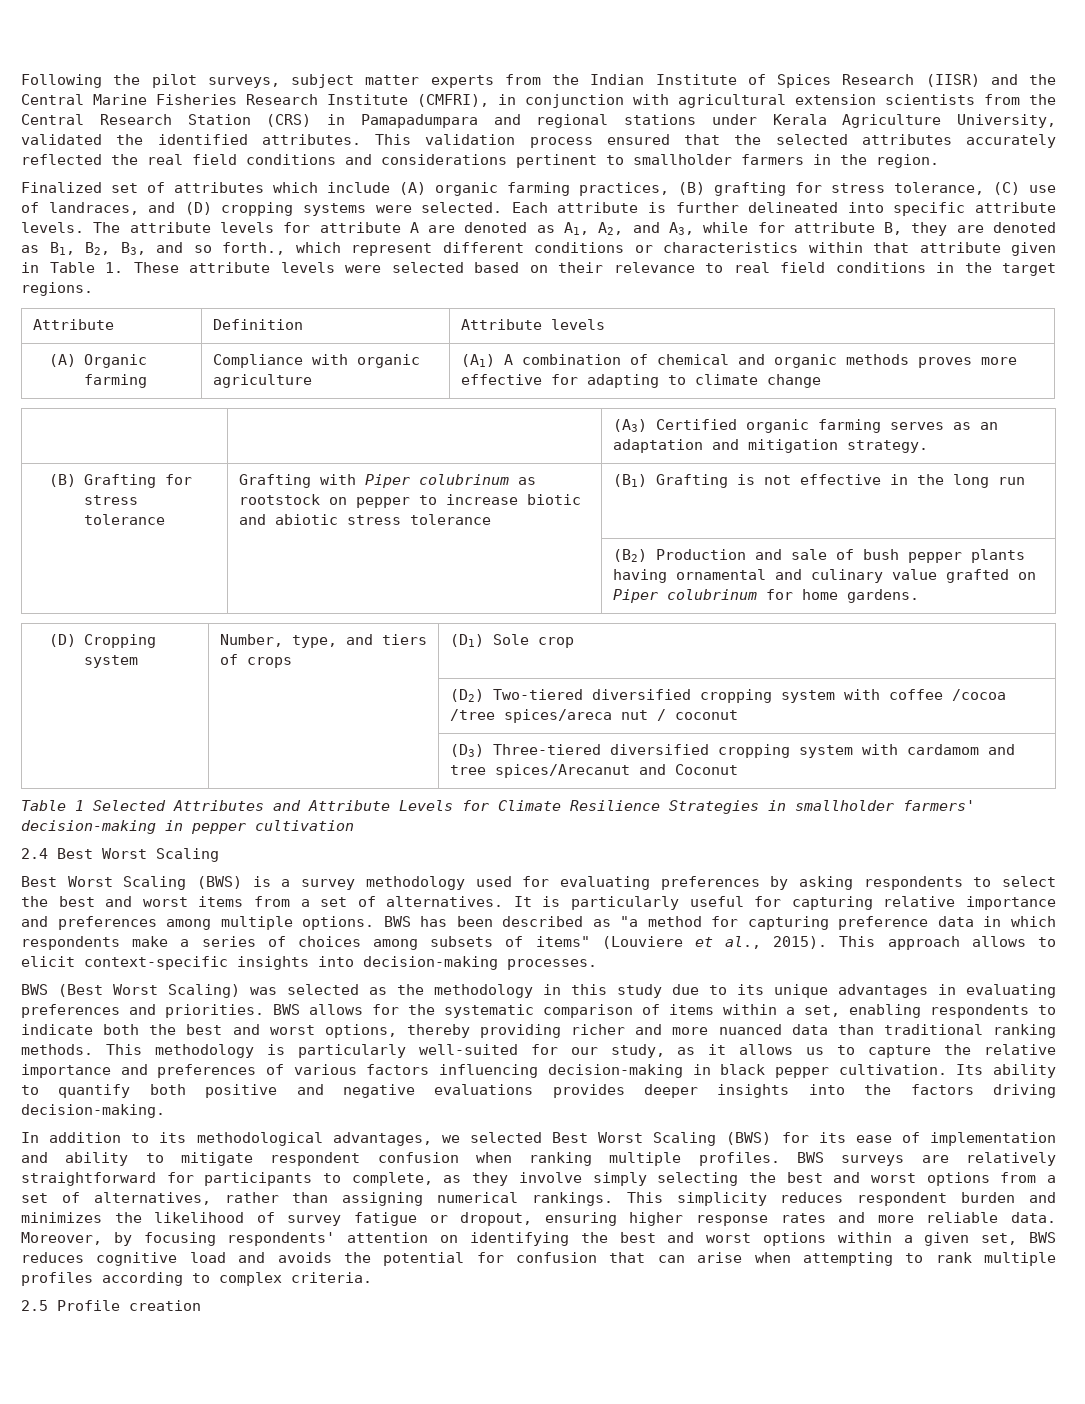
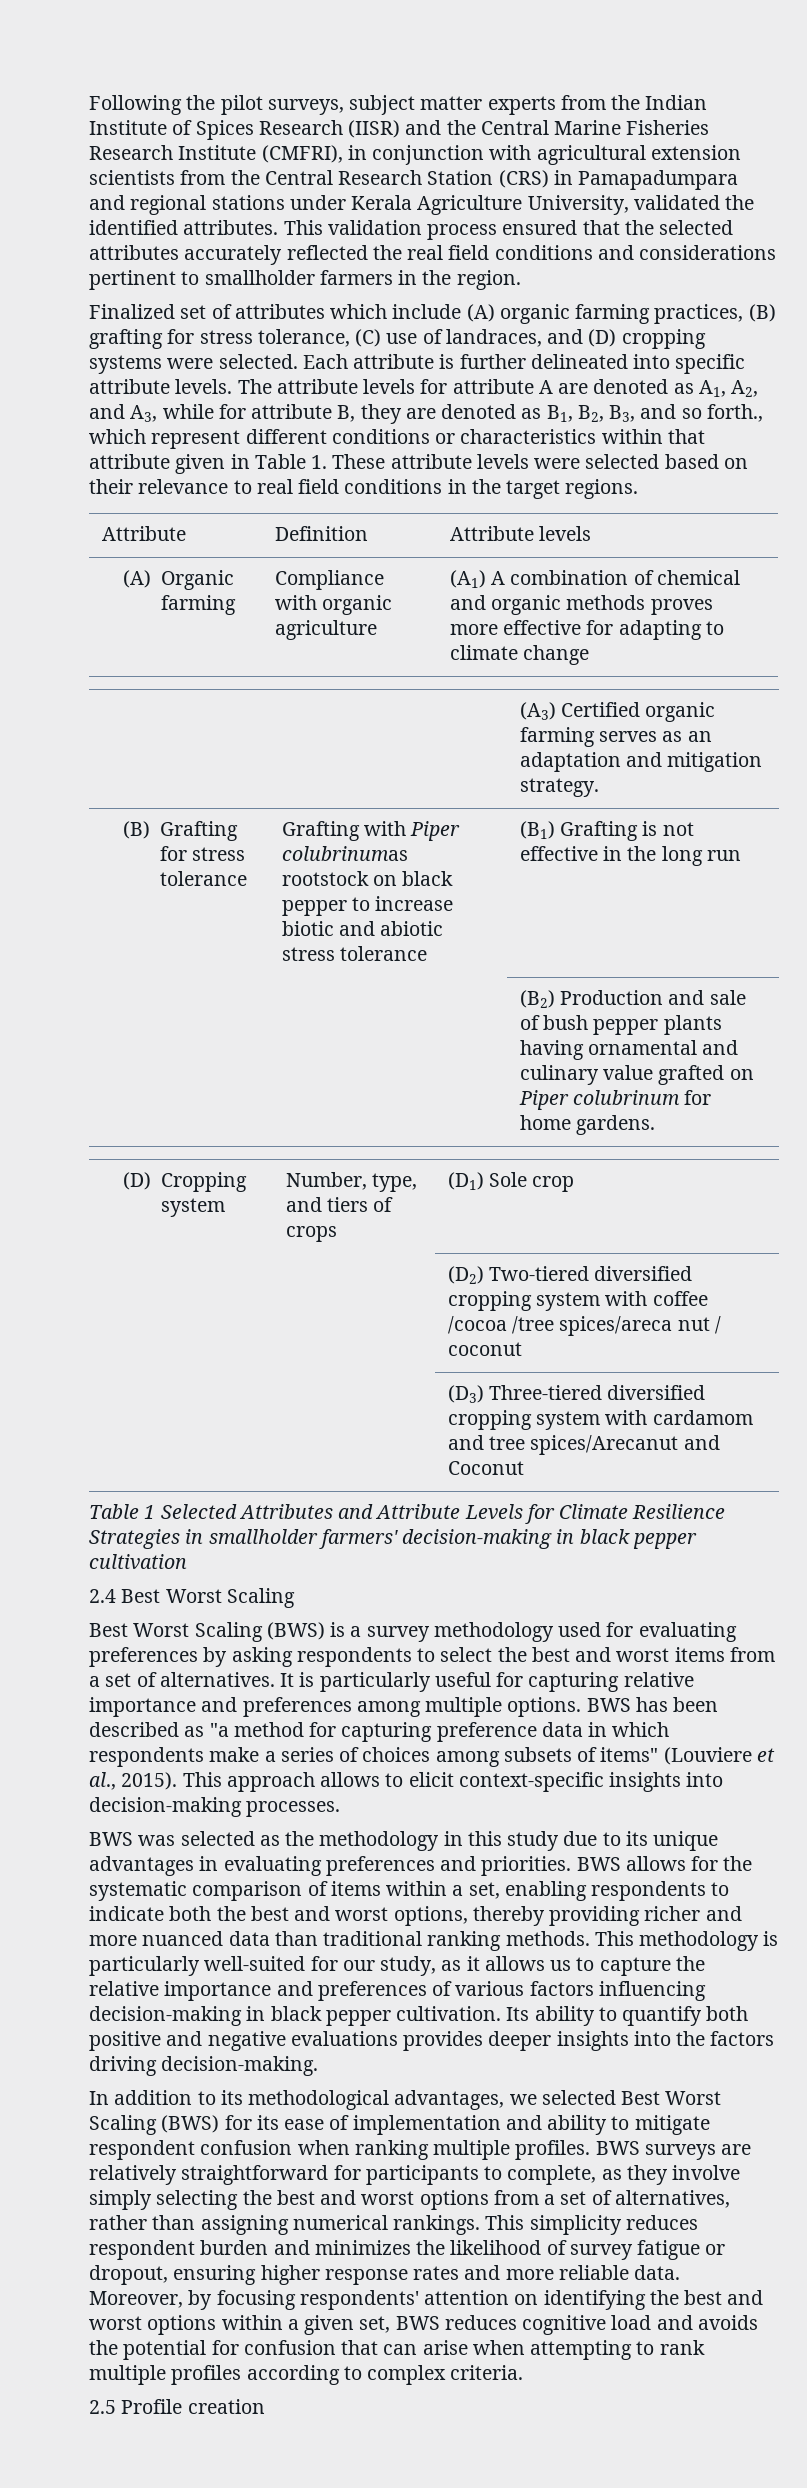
- (B) Grafting for stress tolerance | Grafting with Piper colubrinum as rootstock on pepper to increase biotic and abiotic stress tolerance | (B1) Grafting is not effective in the long run
+ (B) Grafting for stress tolerance | Grafting with Piper colubrinumas rootstock on black pepper to increase biotic and abiotic stress tolerance | (B1) Grafting is not effective in the long run
- Table 1 Selected Attributes and Attribute Levels for Climate Resilience Strategies in smallholder farmers' decision-making in pepper cultivation
+ Table 1 Selected Attributes and Attribute Levels for Climate Resilience Strategies in smallholder farmers' decision-making in black pepper cultivation
- BWS (Best Worst Scaling) was selected as the methodology in this study due to its unique advantages in evaluating preferences and priorities.
+ BWS was selected as the methodology in this study due to its unique advantages in evaluating preferences and priorities.

